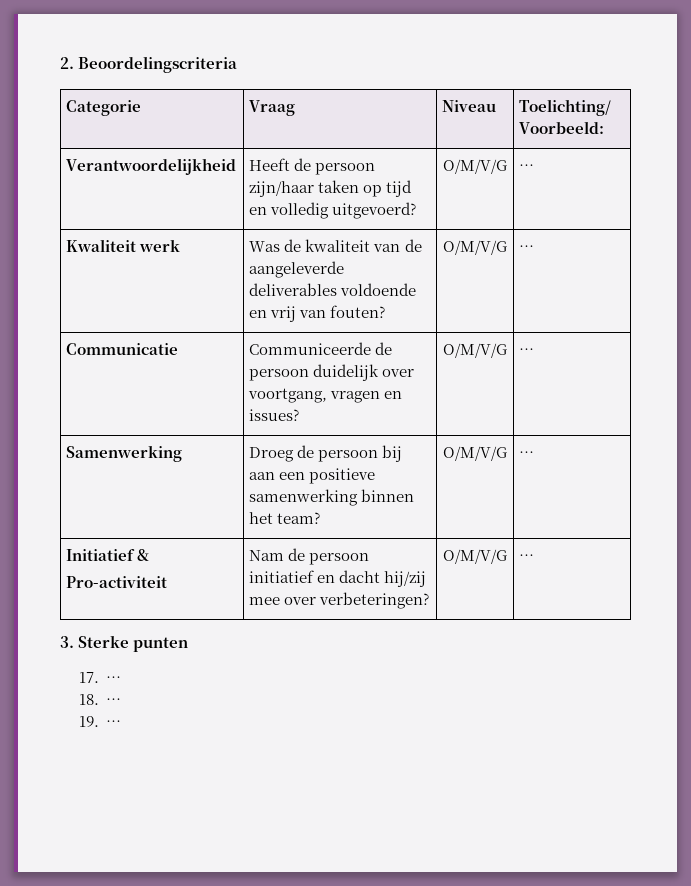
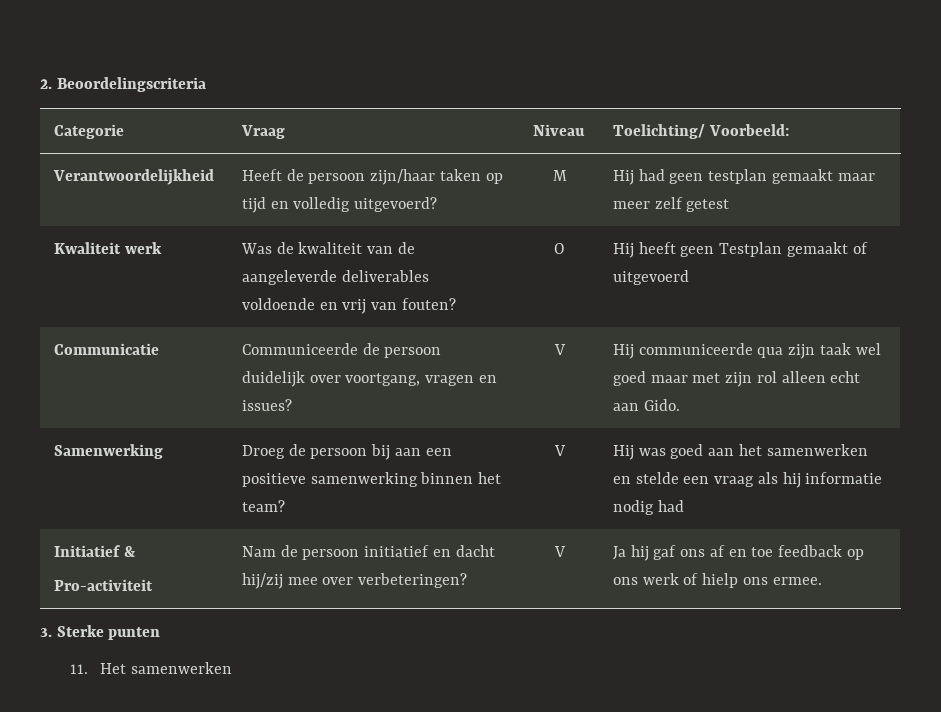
- Verantwoordelijkheid | Heeft de persoon zijn/haar taken op tijd en volledig uitgevoerd? | O/M/V/G | …
+ Verantwoordelijkheid | Heeft de persoon zijn/haar taken op tijd en volledig uitgevoerd? | M | Hij had geen testplan gemaakt maar meer zelf getest
- Kwaliteit werk | Was de kwaliteit van de aangeleverde deliverables voldoende en vrij van fouten? | O/M/V/G | …
+ Kwaliteit werk | Was de kwaliteit van de aangeleverde deliverables voldoende en vrij van fouten? | O | Hij heeft geen Testplan gemaakt of uitgevoerd
- Communicatie | Communiceerde de persoon duidelijk over voortgang, vragen en issues? | O/M/V/G | …
+ Communicatie | Communiceerde de persoon duidelijk over voortgang, vragen en issues? | V | Hij communiceerde qua zijn taak wel goed maar met zijn rol alleen echt aan Gido.
- Samenwerking | Droeg de persoon bij aan een positieve samenwerking binnen het team? | O/M/V/G | …
+ Samenwerking | Droeg de persoon bij aan een positieve samenwerking binnen het team? | V | Hij was goed aan het samenwerken en stelde een vraag als hij informatie nodig had
  Initiatief &
- Pro-activiteit | Nam de persoon initiatief en dacht hij/zij mee over verbeteringen? | O/M/V/G | …
+ Pro-activiteit | Nam de persoon initiatief en dacht hij/zij mee over verbeteringen? | V | Ja hij gaf ons af en toe feedback op ons werk of hielp ons ermee.
  3. Sterke punten
- 17. …
- 18. …
- 19. …
+ 11. Het samenwerken

